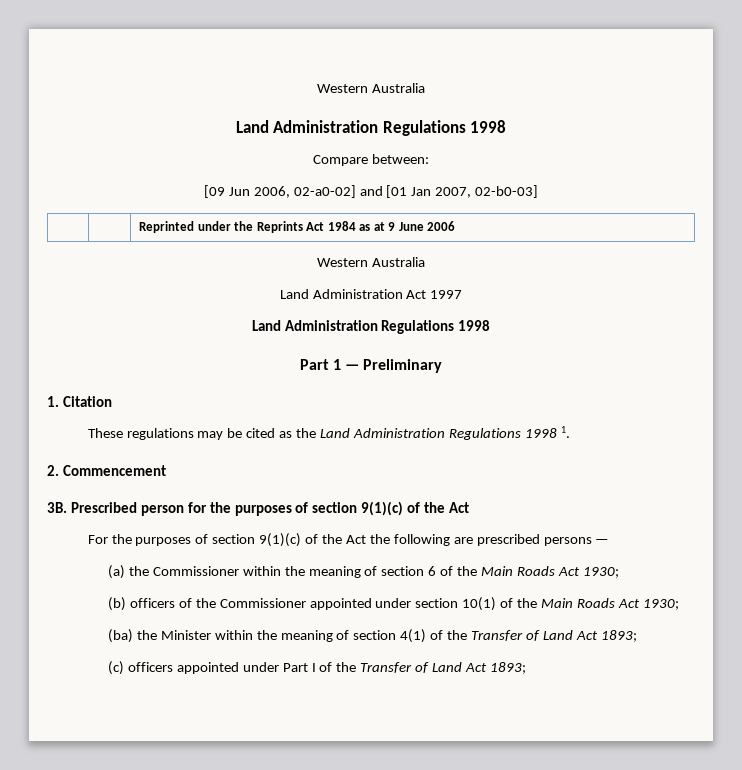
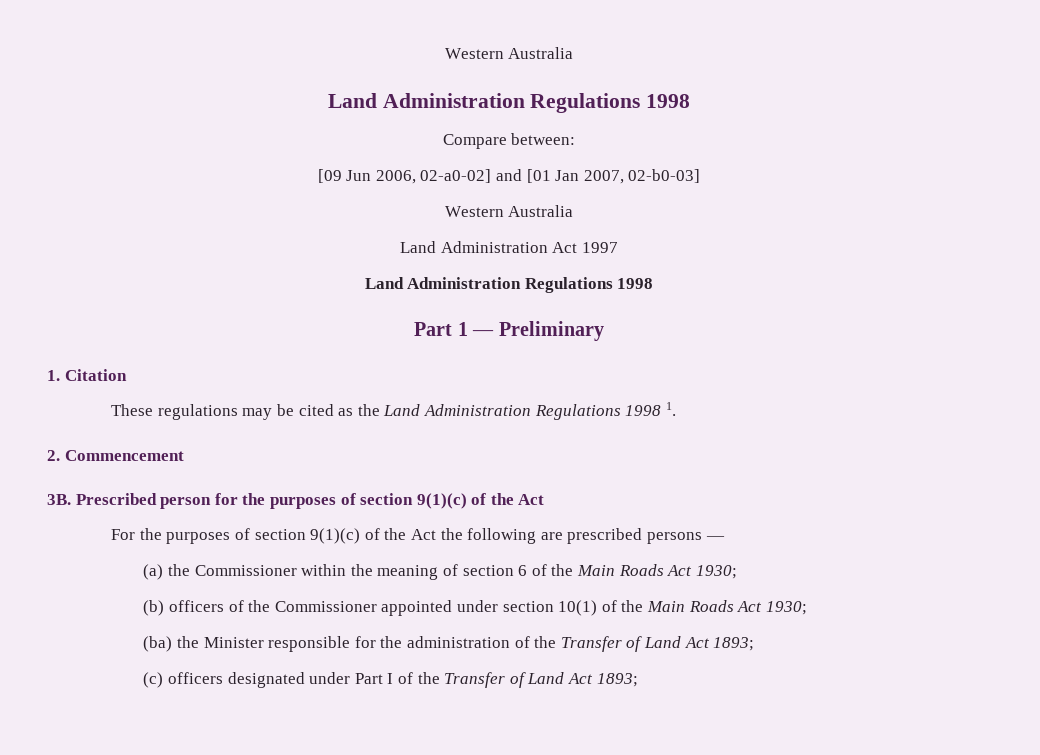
- | | Reprinted under the Reprints Act 1984 as at 9 June 2006
- (ba) the Minister within the meaning of section 4(1) of the Transfer of Land Act 1893;
+ (ba) the Minister responsible for the administration of the Transfer of Land Act 1893;
- (c) officers appointed under Part I of the Transfer of Land Act 1893;
+ (c) officers designated under Part I of the Transfer of Land Act 1893;

